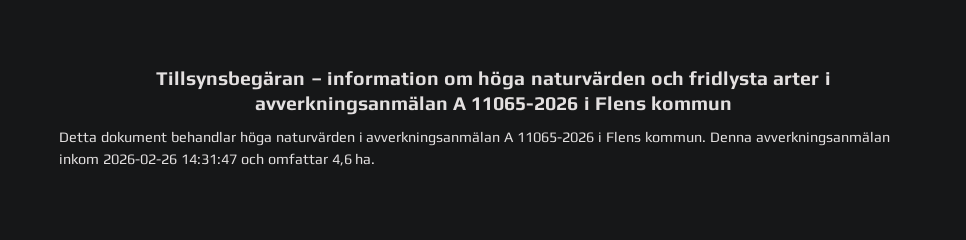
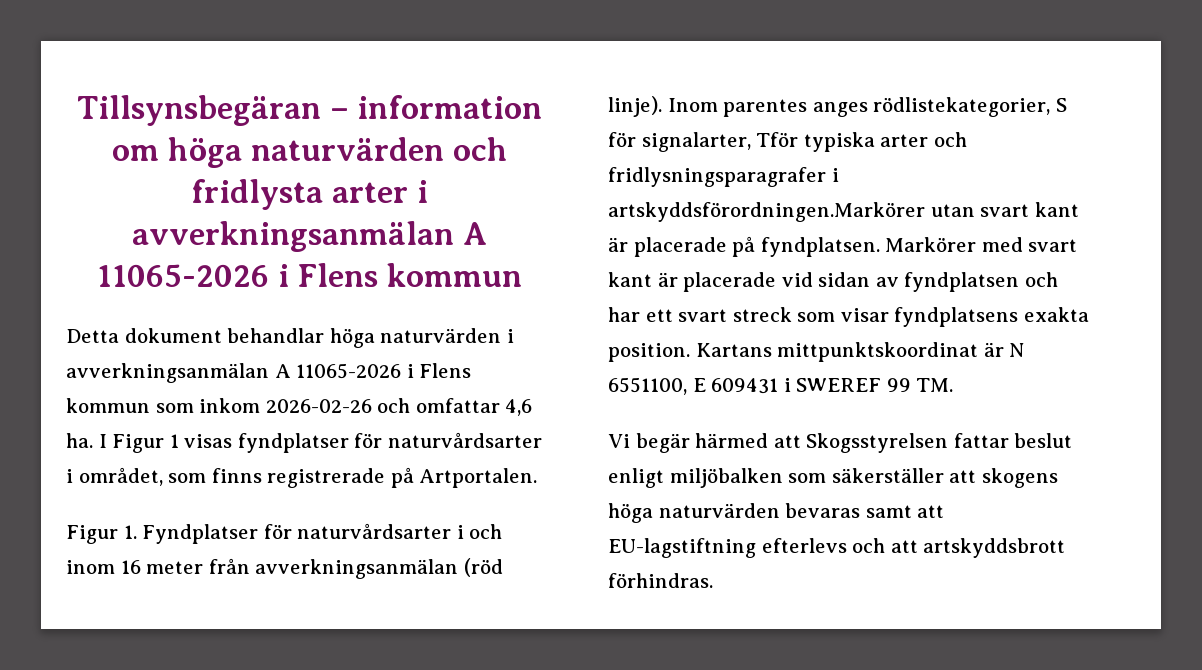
- Detta dokument behandlar höga naturvärden i avverkningsanmälan A 11065-2026 i Flens kommun. Denna avverkningsanmälan inkom 2026-02-26 14:31:47 och omfattar 4,6 ha.
+ Detta dokument behandlar höga naturvärden i avverkningsanmälan A 11065-2026 i Flens kommun som inkom 2026-02-26 och omfattar 4,6 ha.
+ I Figur 1 visas fyndplatser för naturvårdsarter i området, som finns registrerade på Artportalen.
+ Figur 1. Fyndplatser för naturvårdsarter i och inom 16 meter från avverkningsanmälan (röd linje). Inom parentes anges rödlistekategorier, S för signalarter, Tför typiska arter och fridlysningsparagrafer i artskyddsförordningen.Markörer utan svart kant är placerade på fyndplatsen. Markörer med svart kant är placerade vid sidan av fyndplatsen och har ett svart streck som visar fyndplatsens exakta position. Kartans mittpunktskoordinat är N 6551100, E 609431 i SWEREF 99 TM.
+ Vi begär härmed att Skogsstyrelsen fattar beslut enligt miljöbalken som säkerställer att skogens höga naturvärden bevaras samt att EU-lagstiftning efterlevs och att artskyddsbrott förhindras.

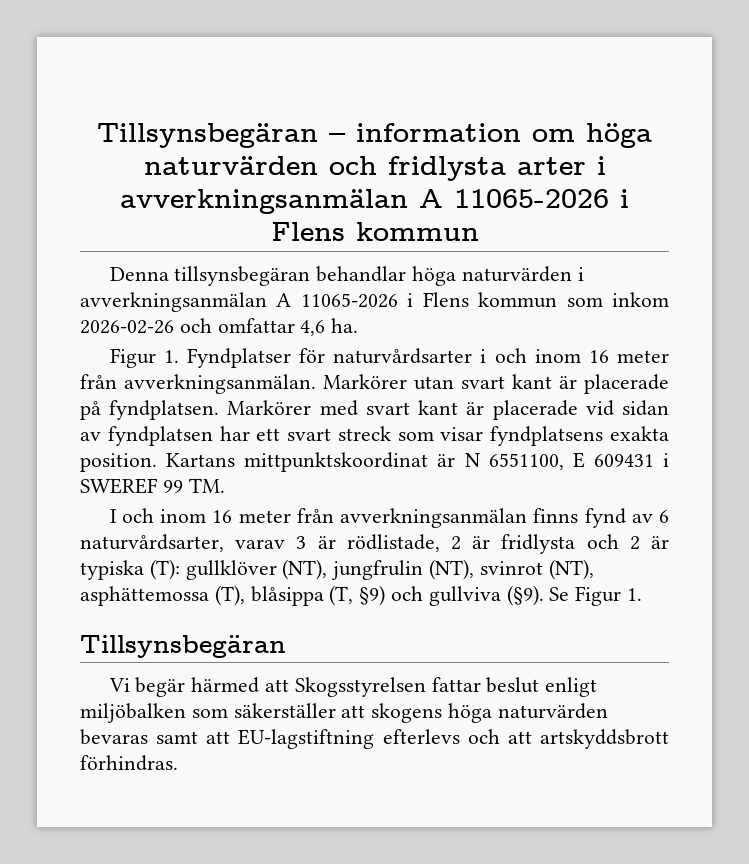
- Detta dokument behandlar höga naturvärden i avverkningsanmälan A 11065-2026 i Flens kommun som inkom 2026-02-26 och omfattar 4,6 ha. I Figur 1 visas fyndplatser för naturvårdsarter i området, som finns registrerade på Artportalen.
+ Denna tillsynsbegäran behandlar höga naturvärden i avverkningsanmälan A 11065-2026 i Flens kommun som inkom 2026-02-26 och omfattar 4,6 ha.
- Figur 1. Fyndplatser för naturvårdsarter i och inom 16 meter från avverkningsanmälan (röd linje). Inom parentes anges rödlistekategorier, S för signalarter, Tför typiska arter och fridlysningsparagrafer i artskyddsförordningen.Markörer utan svart kant är placerade på fyndplatsen.
+ Figur 1. Fyndplatser för naturvårdsarter i och inom 16 meter från avverkningsanmälan. Markörer utan svart kant är placerade på fyndplatsen.
- Markörer med svart kant är placerade vid sidan av fyndplatsen och har ett svart streck som visar fyndplatsens exakta position.
+ Markörer med svart kant är placerade vid sidan av fyndplatsen har ett svart streck som visar fyndplatsens exakta position.
+ I och inom 16 meter från avverkningsanmälan finns fynd av 6 naturvårdsarter, varav 3 är rödlistade, 2 är fridlysta och 2 är typiska (T): gullklöver (NT), jungfrulin (NT), svinrot (NT), asphättemossa (T), blåsippa (T, §9) och gullviva (§9). Se Figur 1.
+ Tillsynsbegäran

